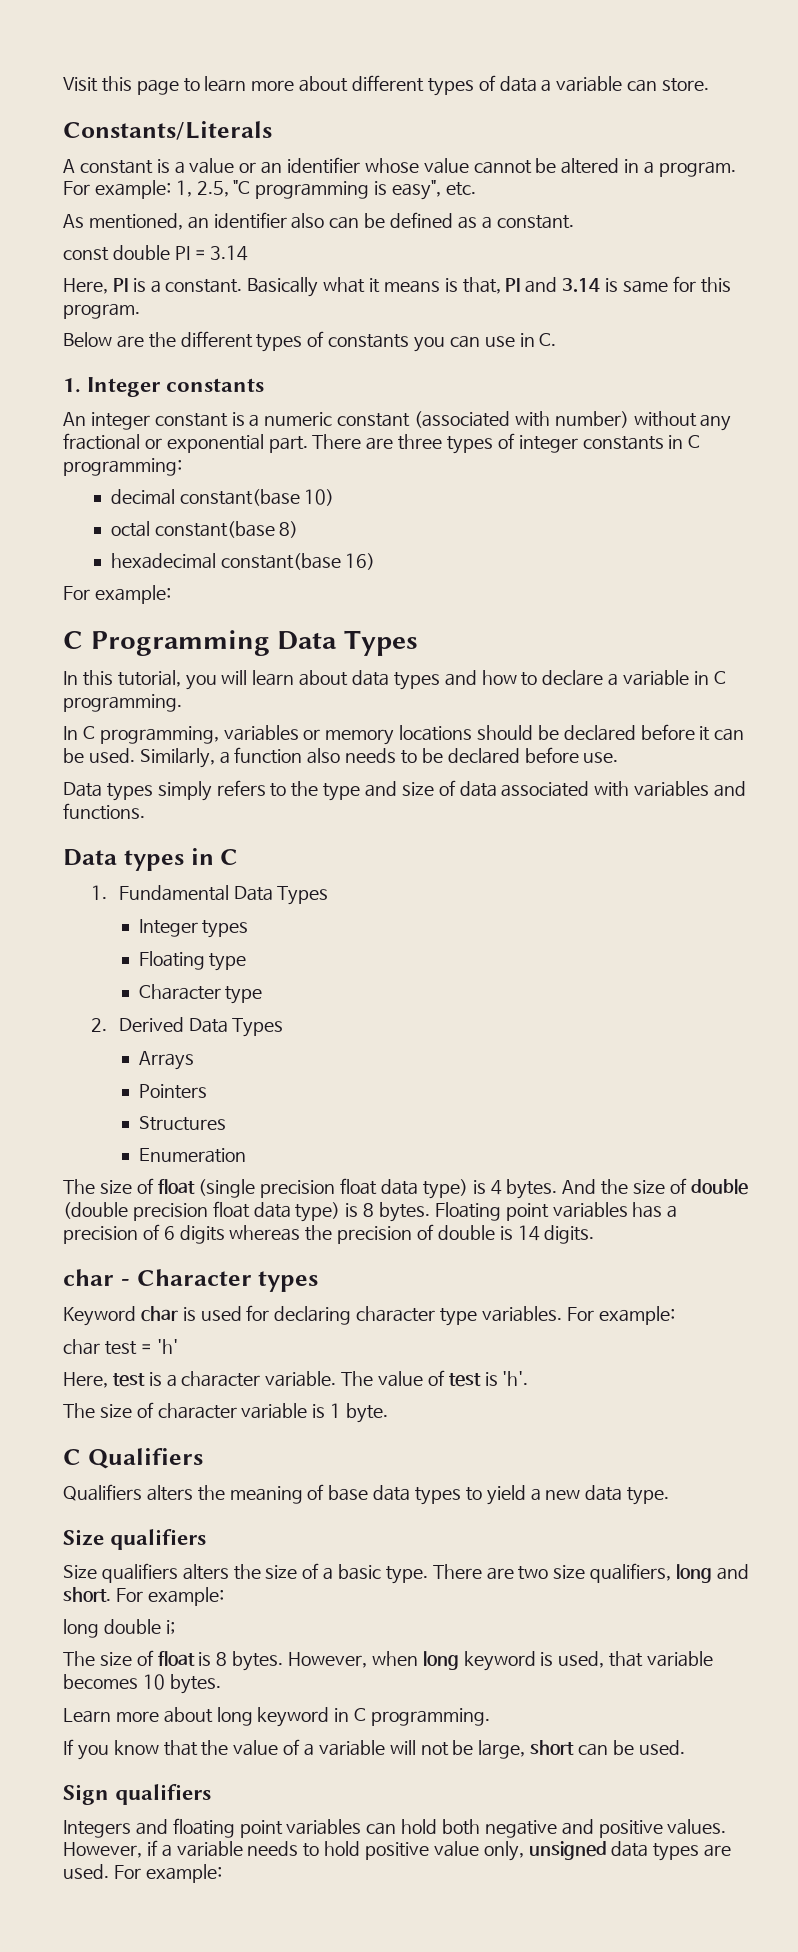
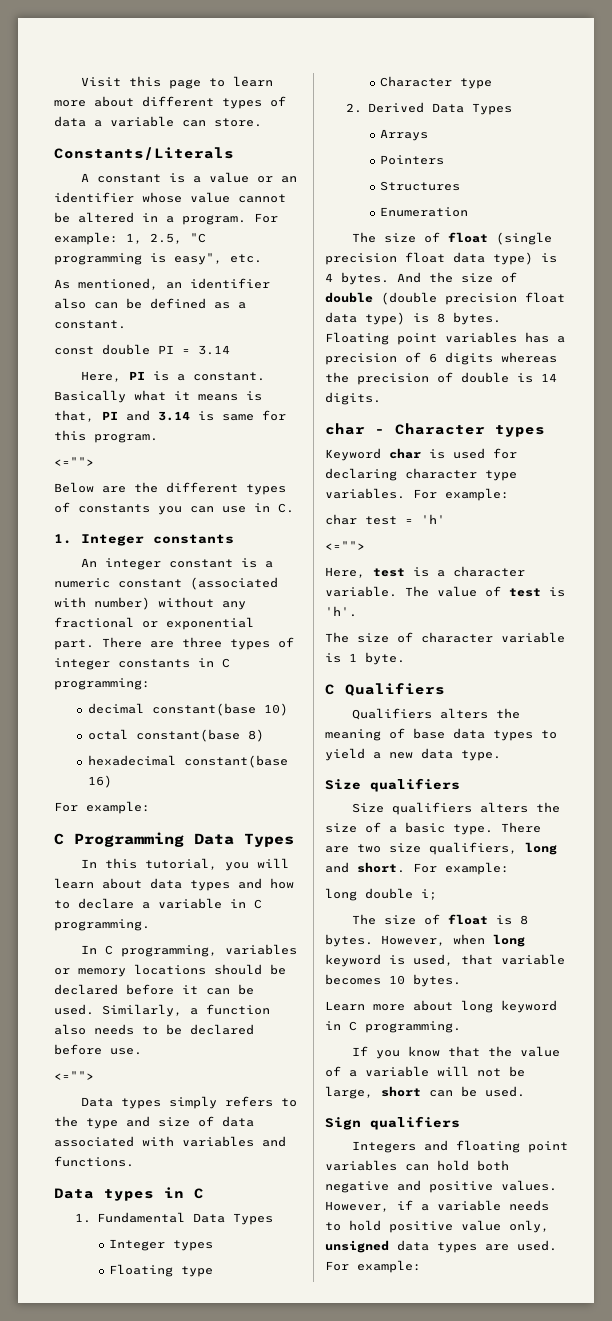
  Basically what it means is that, PI and 3.14 is same for this program.
+ <="">
  Similarly, a function also needs to be declared before use.
+ <="">
  char test = 'h'
+ <="">

